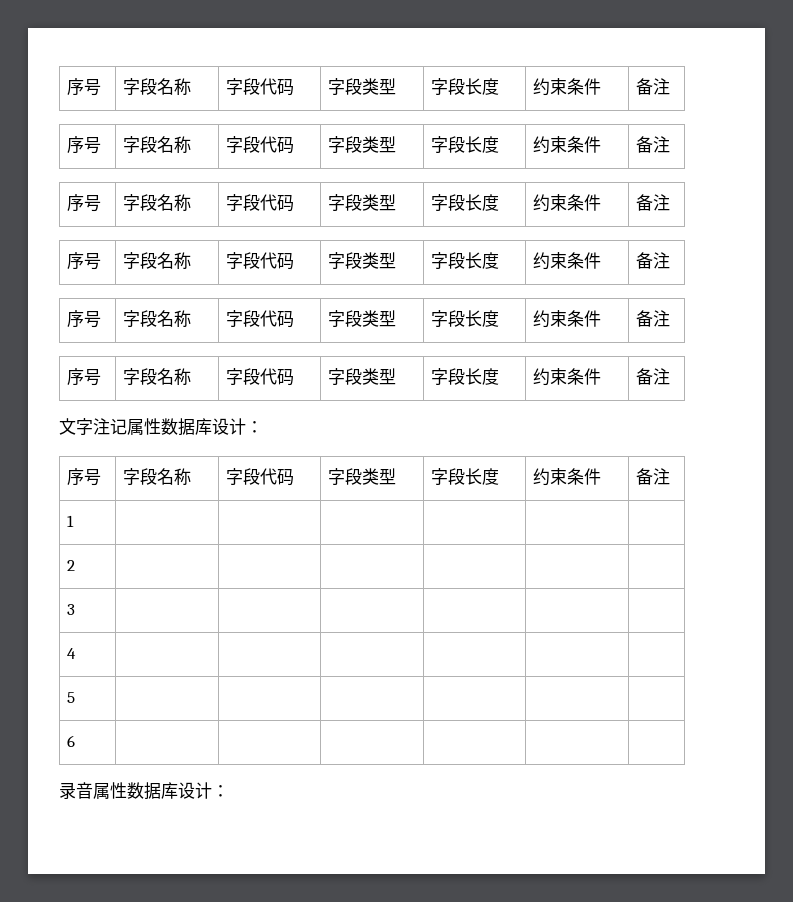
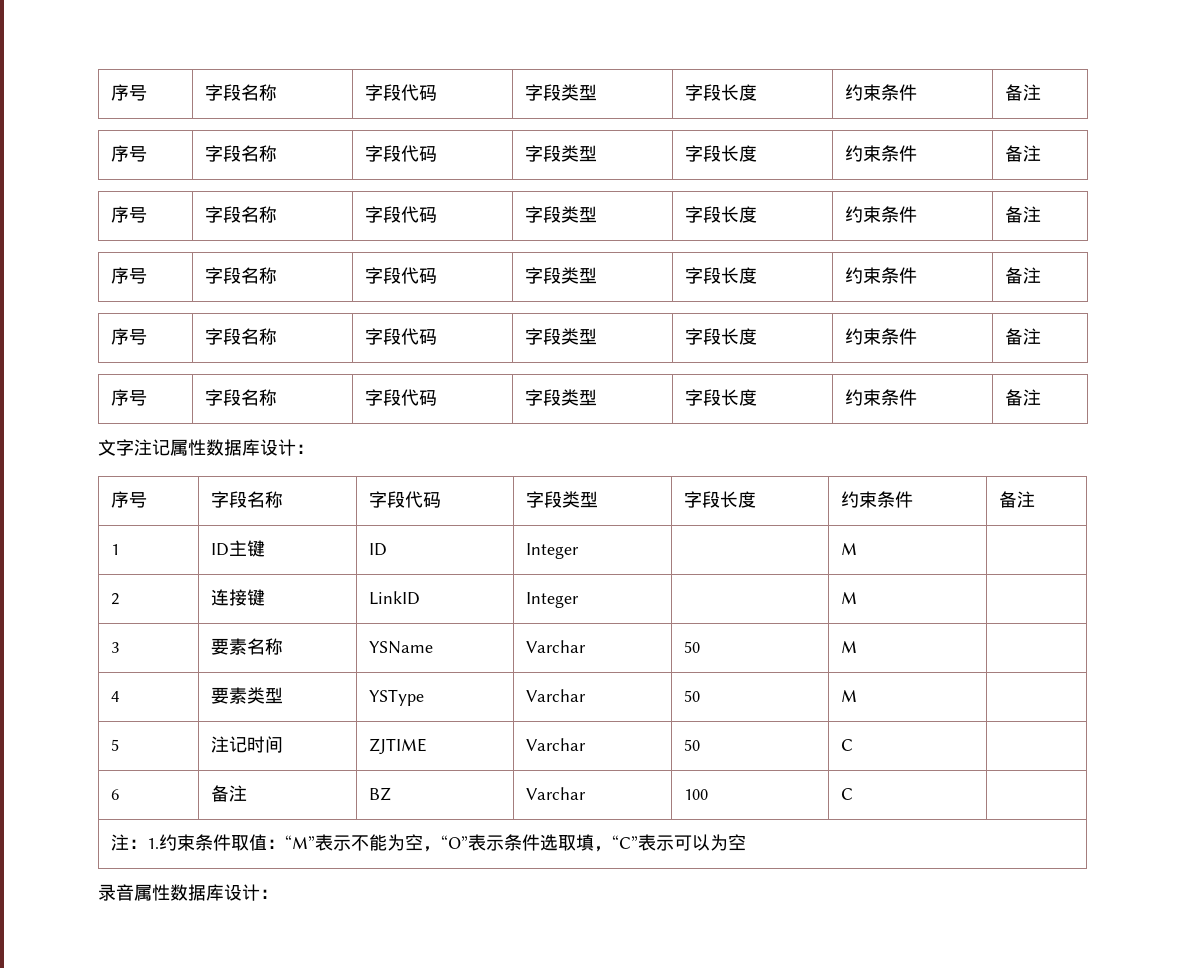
- 1 | | | | | |
- 2 | | | | | |
- 3 | | | | | |
- 4 | | | | | |
- 5 | | | | | |
- 6 | | | | | |
+ 1 | ID主键 | ID | Integer | | M |
+ 2 | 连接键 | LinkID | Integer | | M |
+ 3 | 要素名称 | YSName | Varchar | 50 | M |
+ 4 | 要素类型 | YSType | Varchar | 50 | M |
+ 5 | 注记时间 | ZJTIME | Varchar | 50 | C |
+ 6 | 备注 | BZ | Varchar | 100 | C |
+ 注：1.约束条件取值：“M”表示不能为空，“O”表示条件选取填，“C”表示可以为空

